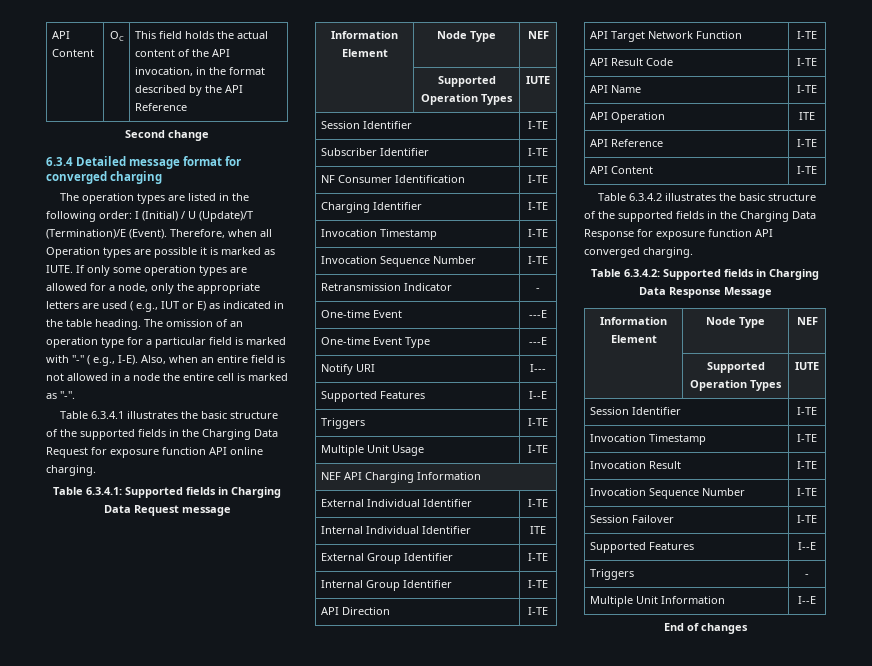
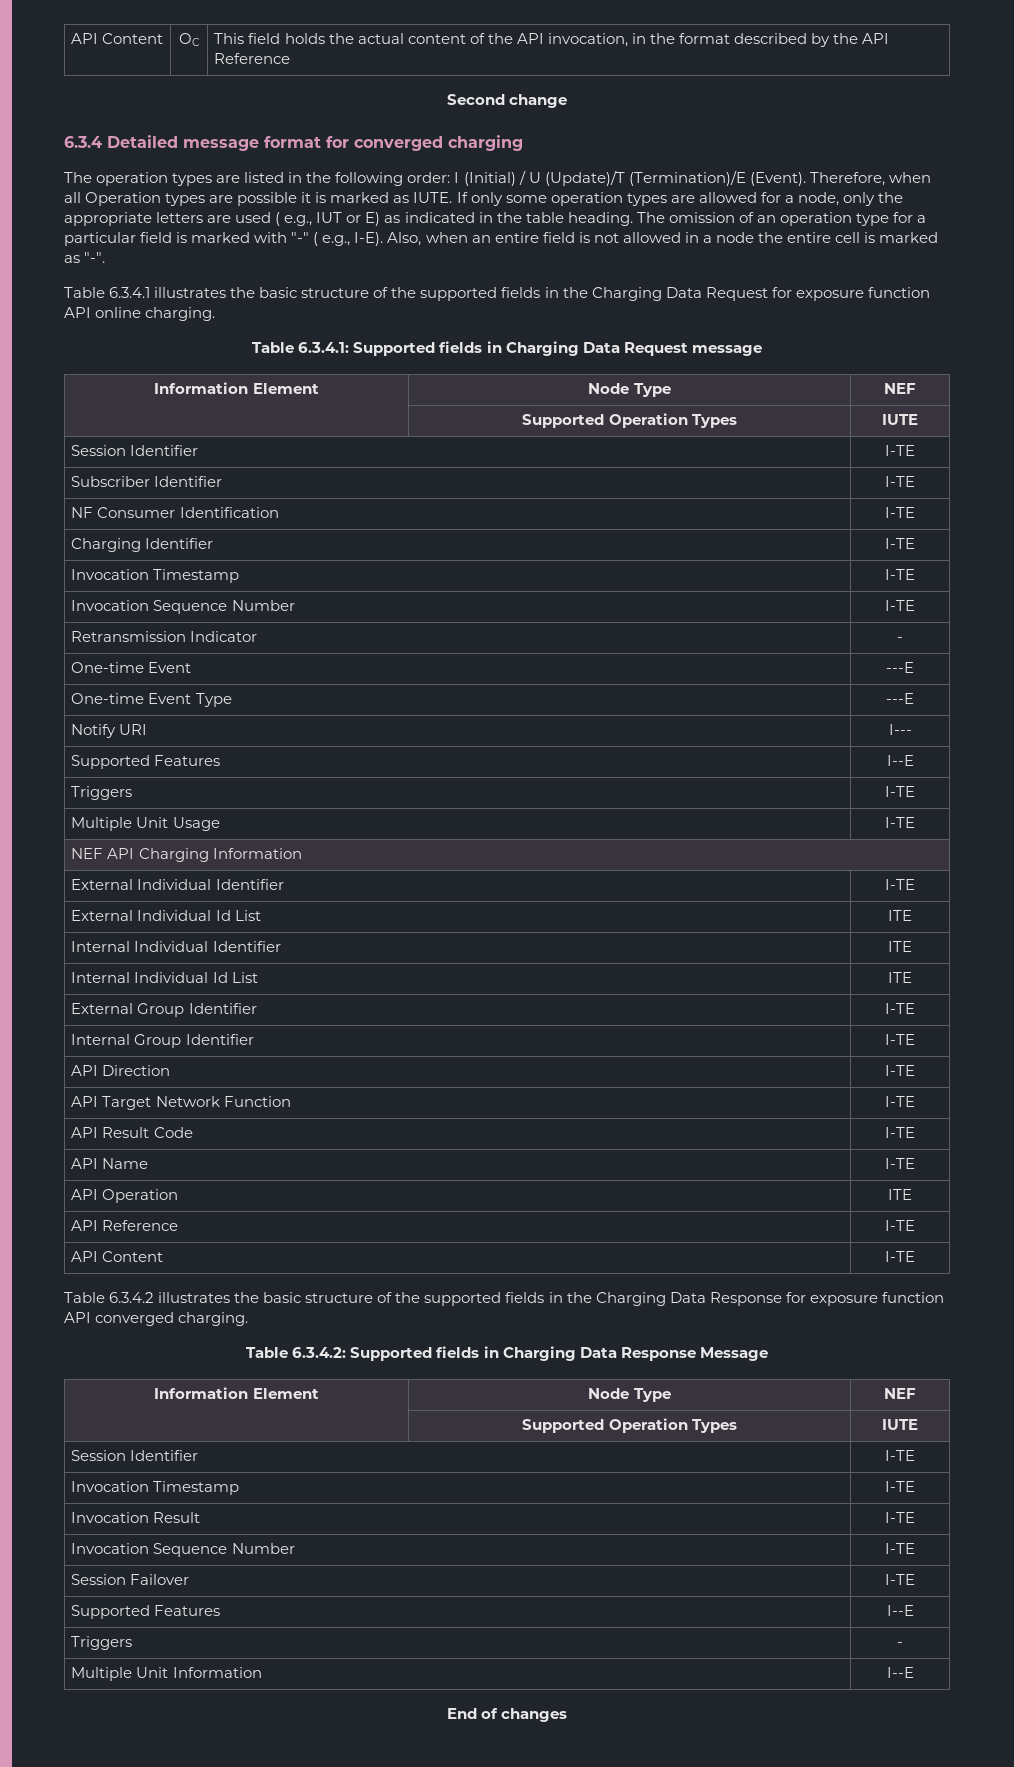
+ External Individual Id List | ITE
+ Internal Individual Id List | ITE

